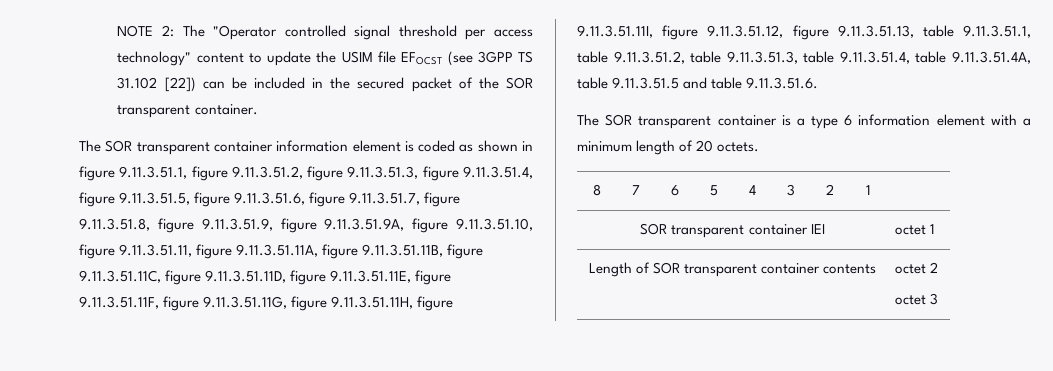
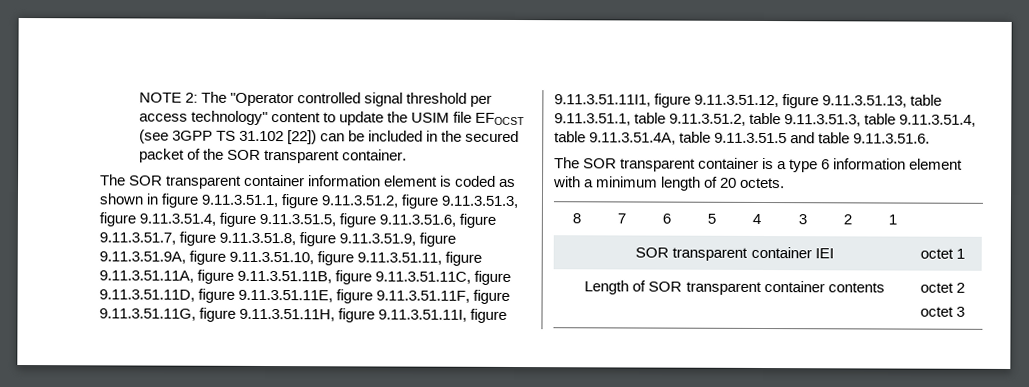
- The SOR transparent container information element is coded as shown in figure 9.11.3.51.1, figure 9.11.3.51.2, figure 9.11.3.51.3, figure 9.11.3.51.4, figure 9.11.3.51.5, figure 9.11.3.51.6, figure 9.11.3.51.7, figure 9.11.3.51.8, figure 9.11.3.51.9, figure 9.11.3.51.9A, figure 9.11.3.51.10, figure 9.11.3.51.11, figure 9.11.3.51.11A, figure 9.11.3.51.11B, figure 9.11.3.51.11C, figure 9.11.3.51.11D, figure 9.11.3.51.11E, figure 9.11.3.51.11F, figure 9.11.3.51.11G, figure 9.11.3.51.11H, figure 9.11.3.51.11I, figure 9.11.3.51.12, figure 9.11.3.51.13, table 9.11.3.51.1, table 9.11.3.51.2, table 9.11.3.51.3, table 9.11.3.51.4, table 9.11.3.51.4A, table 9.11.3.51.5 and table 9.11.3.51.6.
+ The SOR transparent container information element is coded as shown in figure 9.11.3.51.1, figure 9.11.3.51.2, figure 9.11.3.51.3, figure 9.11.3.51.4, figure 9.11.3.51.5, figure 9.11.3.51.6, figure 9.11.3.51.7, figure 9.11.3.51.8, figure 9.11.3.51.9, figure 9.11.3.51.9A, figure 9.11.3.51.10, figure 9.11.3.51.11, figure 9.11.3.51.11A, figure 9.11.3.51.11B, figure 9.11.3.51.11C, figure 9.11.3.51.11D, figure 9.11.3.51.11E, figure 9.11.3.51.11F, figure 9.11.3.51.11G, figure 9.11.3.51.11H, figure 9.11.3.51.11I, figure 9.11.3.51.11I1, figure 9.11.3.51.12, figure 9.11.3.51.13, table 9.11.3.51.1, table 9.11.3.51.2, table 9.11.3.51.3, table 9.11.3.51.4, table 9.11.3.51.4A, table 9.11.3.51.5 and table 9.11.3.51.6.

